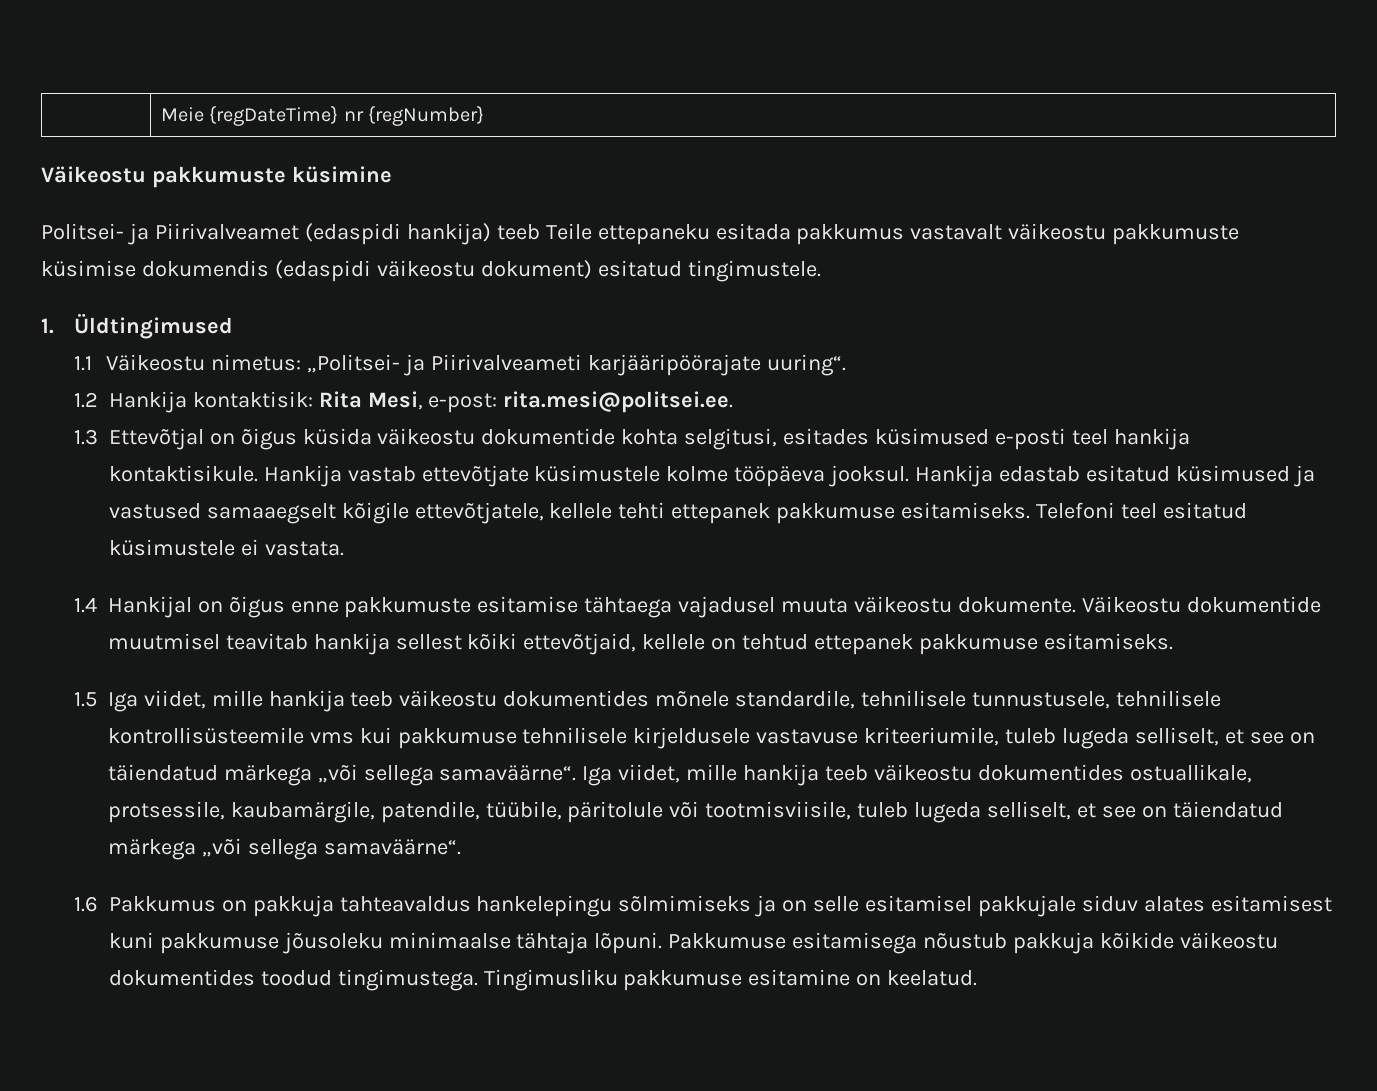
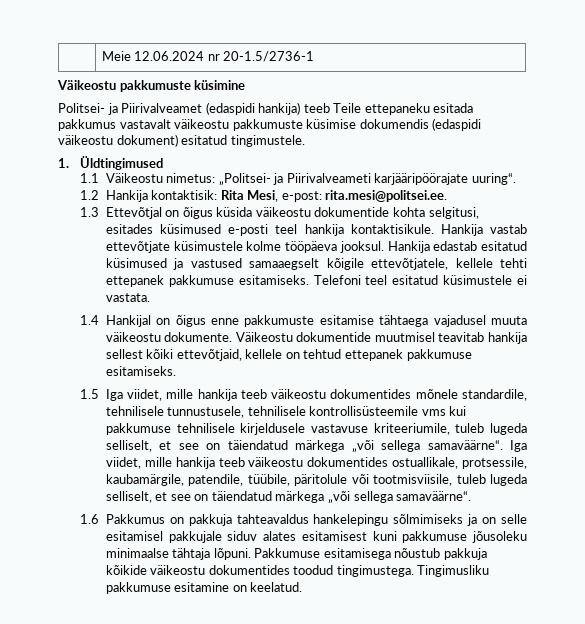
- | Meie {regDateTime} nr {regNumber}
+ | Meie 12.06.2024 nr 20-1.5/2736-1

